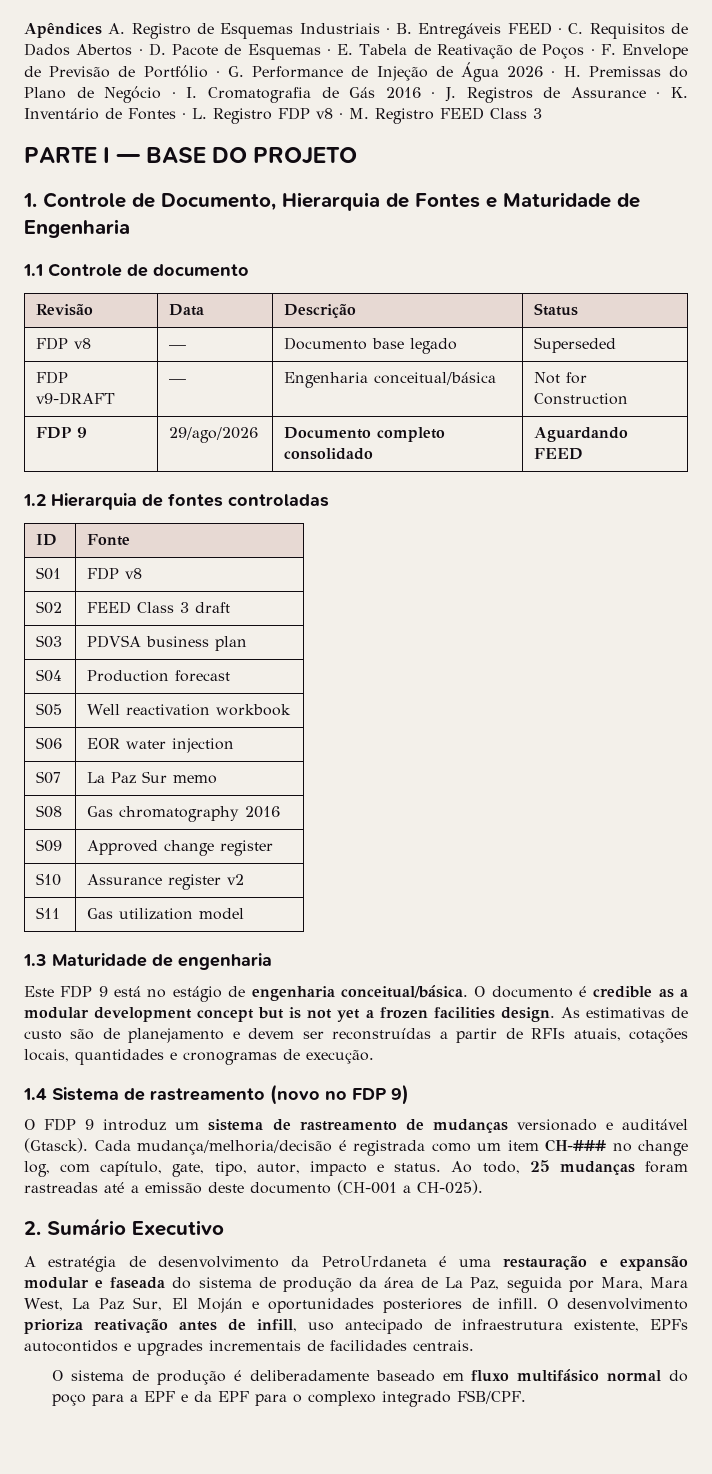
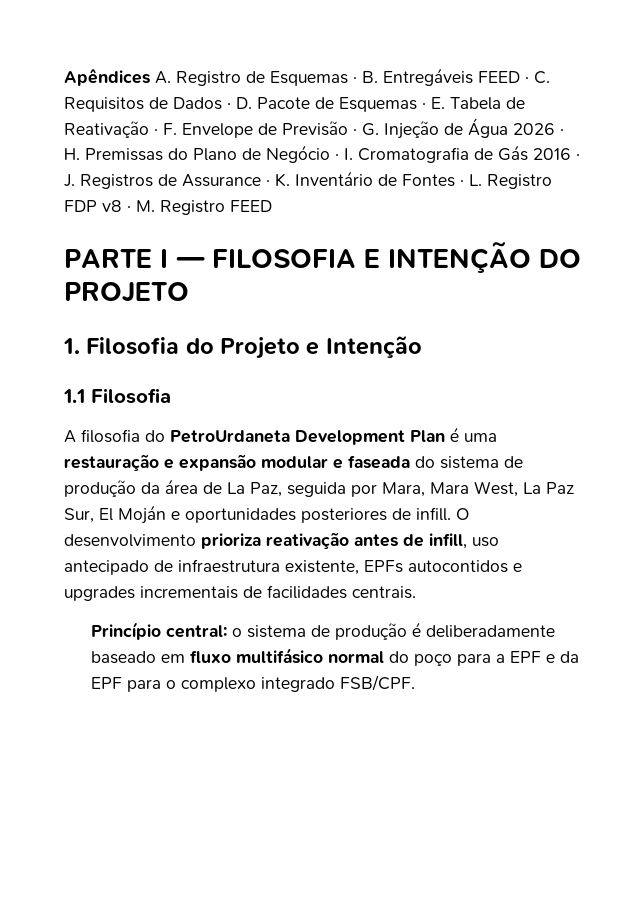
- Apêndices A. Registro de Esquemas Industriais · B. Entregáveis FEED · C. Requisitos de Dados Abertos · D. Pacote de Esquemas · E. Tabela de Reativação de Poços · F. Envelope de Previsão de Portfólio · G. Performance de Injeção de Água 2026 · H. Premissas do Plano de Negócio · I. Cromatografia de Gás 2016 · J. Registros de Assurance · K. Inventário de Fontes · L. Registro FDP v8 · M. Registro FEED Class 3
+ Apêndices A. Registro de Esquemas · B. Entregáveis FEED · C. Requisitos de Dados · D. Pacote de Esquemas · E. Tabela de Reativação · F. Envelope de Previsão · G. Injeção de Água 2026 · H. Premissas do Plano de Negócio · I. Cromatografia de Gás 2016 · J. Registros de Assurance · K. Inventário de Fontes · L. Registro FDP v8 · M. Registro FEED
- PARTE I — BASE DO PROJETO
+ PARTE I — FILOSOFIA E INTENÇÃO DO PROJETO
- 1. Controle de Documento, Hierarquia de Fontes e Maturidade de Engenharia
- 1.1 Controle de documento
- Revisão | Data | Descrição | Status
- FDP v8 | — | Documento base legado | Superseded
- FDP v9-DRAFT | — | Engenharia conceitual/básica | Not for Construction
- FDP 9 | 29/ago/2026 | Documento completo consolidado | Aguardando FEED
- 1.2 Hierarquia de fontes controladas
- ID | Fonte
- S01 | FDP v8
- S02 | FEED Class 3 draft
- S03 | PDVSA business plan
- S04 | Production forecast
- S05 | Well reactivation workbook
- S06 | EOR water injection
- S07 | La Paz Sur memo
- S08 | Gas chromatography 2016
- S09 | Approved change register
- S10 | Assurance register v2
- S11 | Gas utilization model
- 1.3 Maturidade de engenharia
- Este FDP 9 está no estágio de engenharia conceitual/básica. O documento é credible as a modular development concept but is not yet a frozen facilities design. As estimativas de custo são de planejamento e devem ser reconstruídas a partir de RFIs atuais, cotações locais, quantidades e cronogramas de execução.
- 1.4 Sistema de rastreamento (novo no FDP 9)
- O FDP 9 introduz um sistema de rastreamento de mudanças versionado e auditável (Gtasck). Cada mudança/melhoria/decisão é registrada como um item CH-### no change log, com capítulo, gate, tipo, autor, impacto e status. Ao todo, 25 mudanças foram rastreadas até a emissão deste documento (CH-001 a CH-025).
- 2. Sumário Executivo
- A estratégia de desenvolvimento da PetroUrdaneta é uma restauração e expansão modular e faseada do sistema de produção da área de La Paz, seguida por Mara, Mara West, La Paz Sur, El Moján e oportunidades posteriores de infill.
+ 1. Filosofia do Projeto e Intenção
+ 1.1 Filosofia
+ A filosofia do PetroUrdaneta Development Plan é uma restauração e expansão modular e faseada do sistema de produção da área de La Paz, seguida por Mara, Mara West, La Paz Sur, El Moján e oportunidades posteriores de infill.
- O sistema de produção é deliberadamente baseado em fluxo multifásico normal do poço para a EPF e da EPF para o complexo integrado FSB/CPF.
+ Princípio central: o sistema de produção é deliberadamente baseado em fluxo multifásico normal do poço para a EPF e da EPF para o complexo integrado FSB/CPF.

